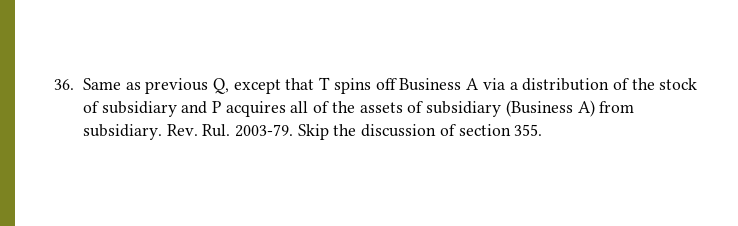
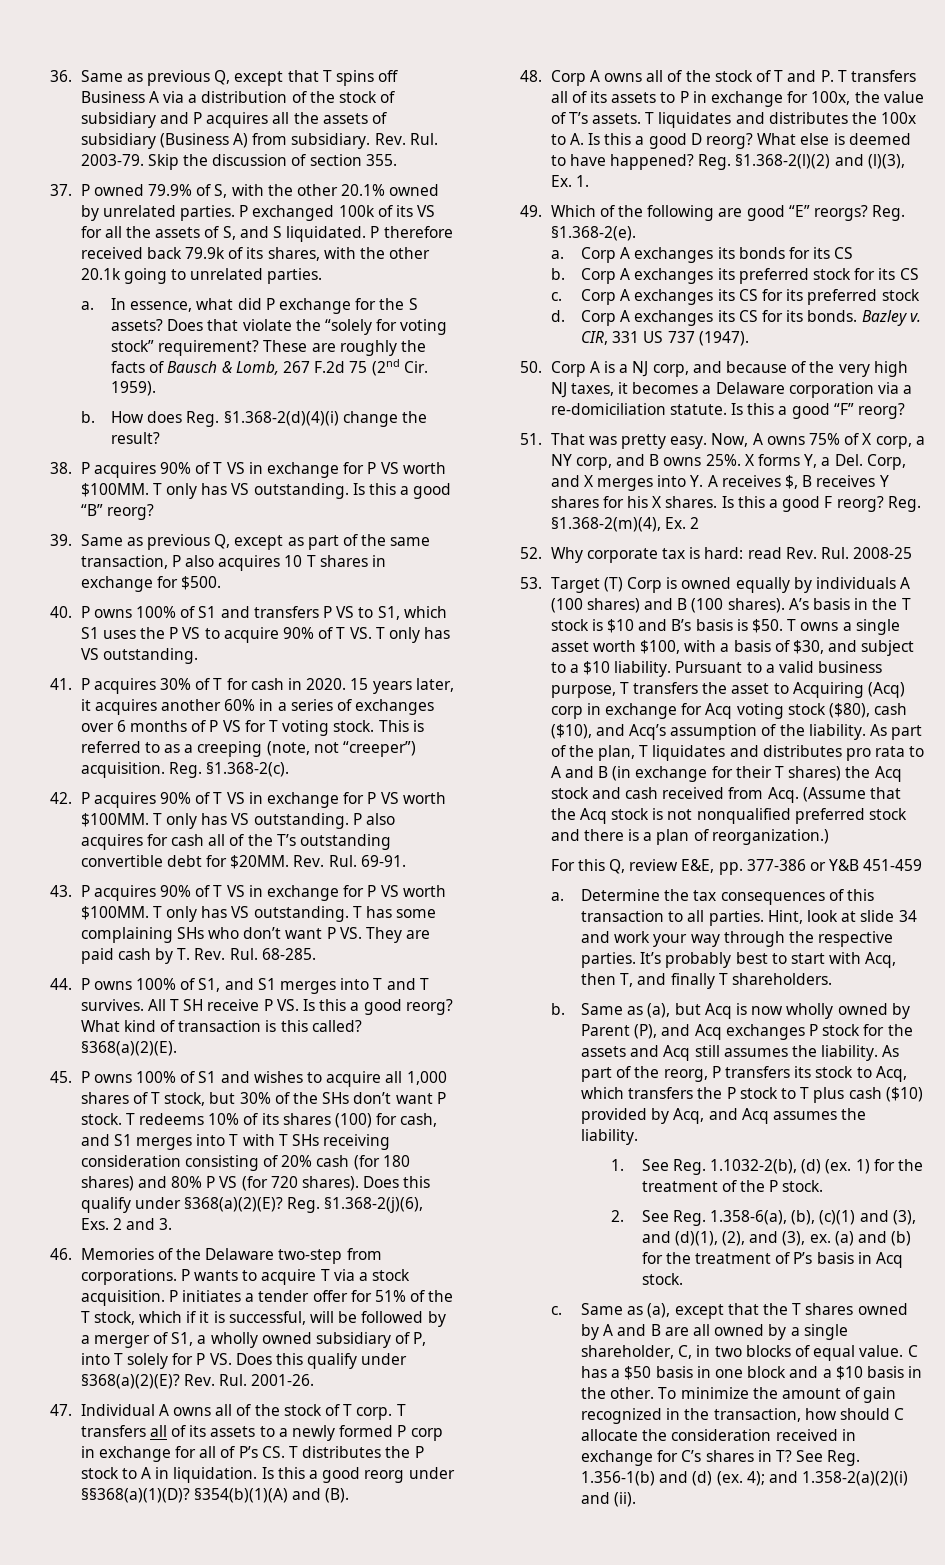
- 36. Same as previous Q, except that T spins off Business A via a distribution of the stock of subsidiary and P acquires all of the assets of subsidiary (Business A) from subsidiary.
+ 36. Same as previous Q, except that T spins off Business A via a distribution of the stock of subsidiary and P acquires all the assets of subsidiary (Business A) from subsidiary.
+ 37. P owned 79.9% of S, with the other 20.1% owned by unrelated parties. P exchanged 100k of its VS for all the assets of S, and S liquidated. P therefore received back 79.9k of its shares, with the other 20.1k going to unrelated parties.
+ a. In essence, what did P exchange for the S assets? Does that violate the “solely for voting stock” requirement? These are roughly the facts of Bausch & Lomb, 267 F.2d 75 (2nd Cir. 1959).
+ b. How does Reg. §1.368-2(d)(4)(i) change the result?
+ 38. P acquires 90% of T VS in exchange for P VS worth $100MM. T only has VS outstanding. Is this a good “B” reorg?
+ 39. Same as previous Q, except as part of the same transaction, P also acquires 10 T shares in exchange for $500.
+ 40. P owns 100% of S1 and transfers P VS to S1, which S1 uses the P VS to acquire 90% of T VS. T only has VS outstanding.
+ 41. P acquires 30% of T for cash in 2020. 15 years later, it acquires another 60% in a series of exchanges over 6 months of P VS for T voting stock. This is referred to as a creeping (note, not “creeper”) acquisition. Reg. §1.368-2(c).
+ 42. P acquires 90% of T VS in exchange for P VS worth $100MM. T only has VS outstanding. P also acquires for cash all of the T’s outstanding convertible debt for $20MM. Rev. Rul. 69-91.
+ 43. P acquires 90% of T VS in exchange for P VS worth $100MM. T only has VS outstanding. T has some complaining SHs who don’t want P VS. They are paid cash by T. Rev. Rul. 68-285.
+ 44. P owns 100% of S1, and S1 merges into T and T survives. All T SH receive P VS. Is this a good reorg? What kind of transaction is this called? §368(a)(2)(E).
+ 45. P owns 100% of S1 and wishes to acquire all 1,000 shares of T stock, but 30% of the SHs don’t want P stock. T redeems 10% of its shares (100) for cash, and S1 merges into T with T SHs receiving consideration consisting of 20% cash (for 180 shares) and 80% P VS (for 720 shares). Does this qualify under §368(a)(2)(E)? Reg. §1.368-2(j)(6), Exs. 2 and 3.
+ 46. Memories of the Delaware two-step from corporations. P wants to acquire T via a stock acquisition. P initiates a tender offer for 51% of the T stock, which if it is successful, will be followed by a merger of S1, a wholly owned subsidiary of P, into T solely for P VS. Does this qualify under §368(a)(2)(E)? Rev. Rul. 2001-26.
+ 47. Individual A owns all of the stock of T corp. T transfers all of its assets to a newly formed P corp in exchange for all of P’s CS. T distributes the P stock to A in liquidation. Is this a good reorg under §§368(a)(1)(D)? §354(b)(1)(A) and (B).
+ 48. Corp A owns all of the stock of T and P. T transfers all of its assets to P in exchange for 100x, the value of T’s assets. T liquidates and distributes the 100x to A. Is this a good D reorg? What else is deemed to have happened? Reg. §1.368-2(l)(2) and (l)(3), Ex. 1.
+ 49. Which of the following are good “E” reorgs? Reg. §1.368-2(e).
+ a. Corp A exchanges its bonds for its CS
+ b. Corp A exchanges its preferred stock for its CS
+ c. Corp A exchanges its CS for its preferred stock
+ d. Corp A exchanges its CS for its bonds. Bazley v. CIR, 331 US 737 (1947).
+ 50. Corp A is a NJ corp, and because of the very high NJ taxes, it becomes a Delaware corporation via a re-domiciliation statute. Is this a good “F” reorg?
+ 51. That was pretty easy. Now, A owns 75% of X corp, a NY corp, and B owns 25%. X forms Y, a Del. Corp, and X merges into Y. A receives $, B receives Y shares for his X shares. Is this a good F reorg? Reg. §1.368-2(m)(4), Ex. 2
+ 52. Why corporate tax is hard: read Rev. Rul. 2008-25
+ 53. Target (T) Corp is owned equally by individuals A (100 shares) and B (100 shares). A’s basis in the T stock is $10 and B’s basis is $50. T owns a single asset worth $100, with a basis of $30, and subject to a $10 liability. Pursuant to a valid business purpose, T transfers the asset to Acquiring (Acq) corp in exchange for Acq voting stock ($80), cash ($10), and Acq’s assumption of the liability. As part of the plan, T liquidates and distributes pro rata to A and B (in exchange for their T shares) the Acq stock and cash received from Acq. (Assume that the Acq stock is not nonqualified preferred stock and there is a plan of reorganization.)
+ For this Q, review E&E, pp. 377-386 or Y&B 451-459
+ a. Determine the tax consequences of this transaction to all parties. Hint, look at slide 34 and work your way through the respective parties. It’s probably best to start with Acq, then T, and finally T shareholders.
+ b. Same as (a), but Acq is now wholly owned by Parent (P), and Acq exchanges P stock for the assets and Acq still assumes the liability. As part of the reorg, P transfers its stock to Acq, which transfers the P stock to T plus cash ($10) provided by Acq, and Acq assumes the liability.
+ 1. See Reg. 1.1032-2(b), (d) (ex. 1) for the treatment of the P stock.
+ 2. See Reg. 1.358-6(a), (b), (c)(1) and (3), and (d)(1), (2), and (3), ex. (a) and (b) for the treatment of P’s basis in Acq stock.
+ c. Same as (a), except that the T shares owned by A and B are all owned by a single shareholder, C, in two blocks of equal value. C has a $50 basis in one block and a $10 basis in the other. To minimize the amount of gain recognized in the transaction, how should C allocate the consideration received in exchange for C’s shares in T? See Reg. 1.356-1(b) and (d) (ex. 4); and 1.358-2(a)(2)(i) and (ii).

